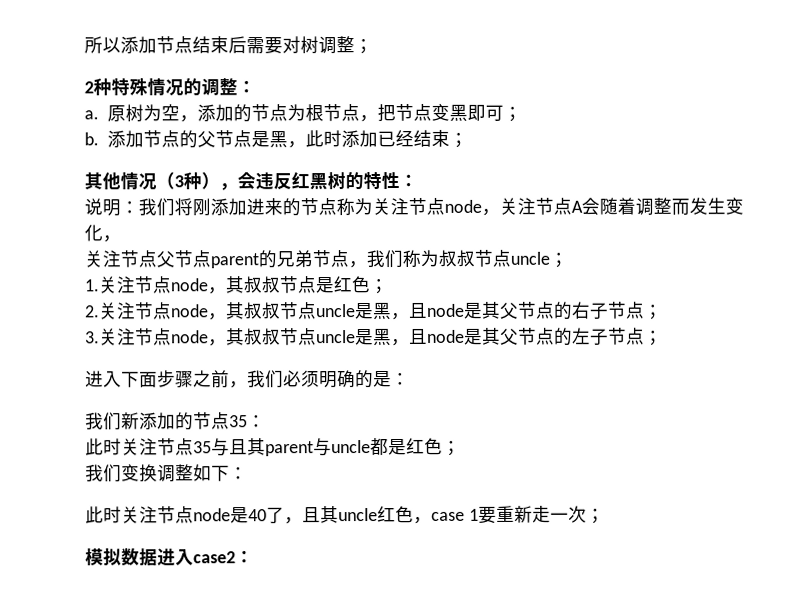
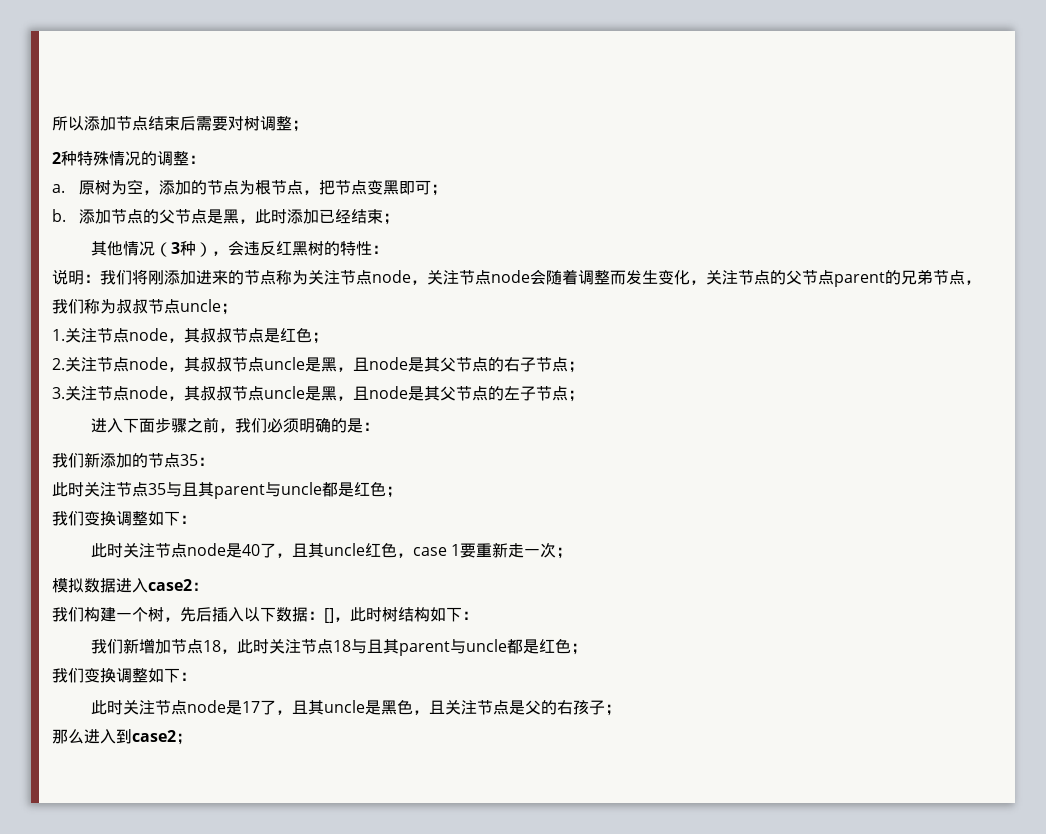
- 说明：我们将刚添加进来的节点称为关注节点node，关注节点A会随着调整而发生变化，
- 关注节点父节点parent的兄弟节点，我们称为叔叔节点uncle；
+ 说明：我们将刚添加进来的节点称为关注节点node，关注节点node会随着调整而发生变化，关注节点的父节点parent的兄弟节点，我们称为叔叔节点uncle；
+ 我们构建一个树，先后插入以下数据：[]，此时树结构如下：
+ 我们新增加节点18，此时关注节点18与且其parent与uncle都是红色；
+ 我们变换调整如下：
+ 此时关注节点node是17了，且其uncle是黑色，且关注节点是父的右孩子；
+ 那么进入到case2；

